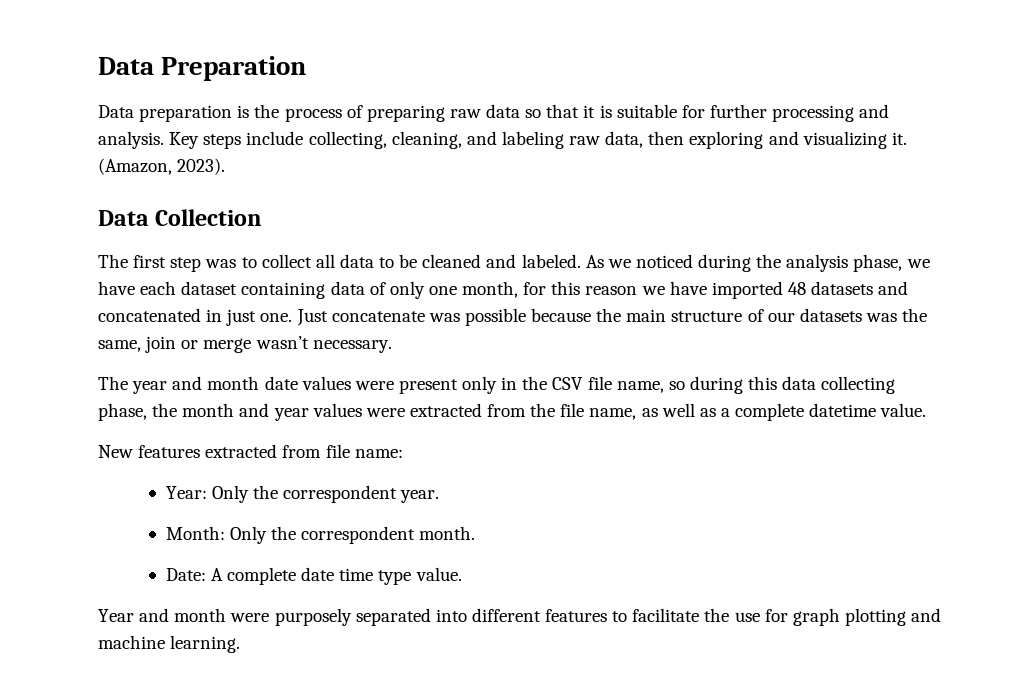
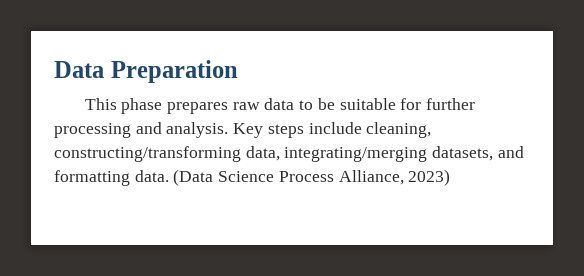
- Data preparation is the process of preparing raw data so that it is suitable for further processing and analysis.
+ This phase prepares raw data to be suitable for further processing and analysis.
- Key steps include collecting, cleaning, and labeling raw data, then exploring and visualizing it. (Amazon, 2023).
- Data Collection
- The first step was to collect all data to be cleaned and labeled. As we noticed during the analysis phase, we have each dataset containing data of only one month, for this reason we have imported 48 datasets and concatenated in just one. Just concatenate was possible because the main structure of our datasets was the same, join or merge wasn’t necessary.
- The year and month date values were present only in the CSV file name, so during this data collecting phase, the month and year values were extracted from the file name, as well as a complete datetime value.
- New features extracted from file name:
- Year: Only the correspondent year.
- Month: Only the correspondent month.
- Date: A complete date time type value.
- Year and month were purposely separated into different features to facilitate the use for graph plotting and machine learning.
+ Key steps include cleaning, constructing/transforming data, integrating/merging datasets, and formatting data. (Data Science Process Alliance, 2023)

